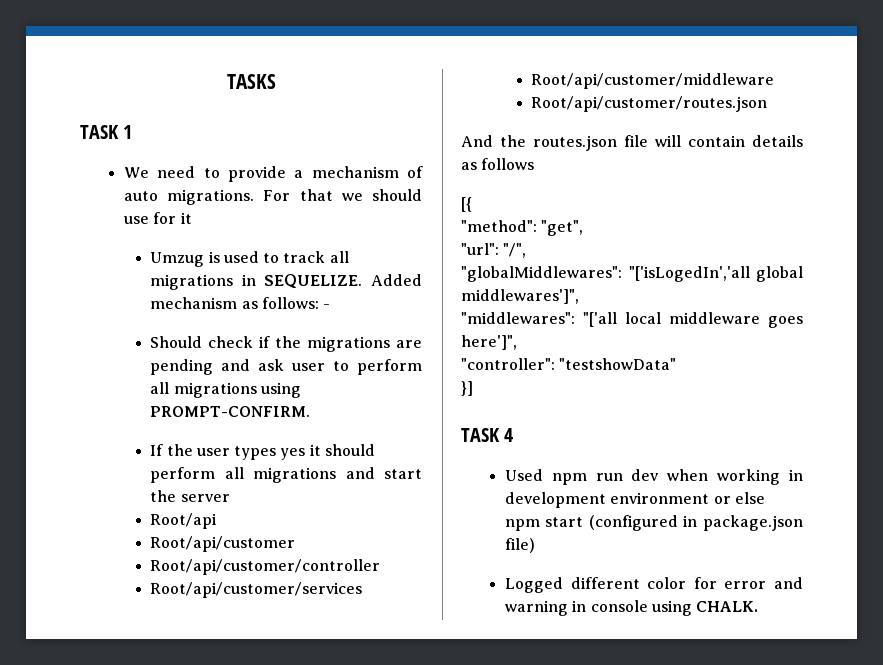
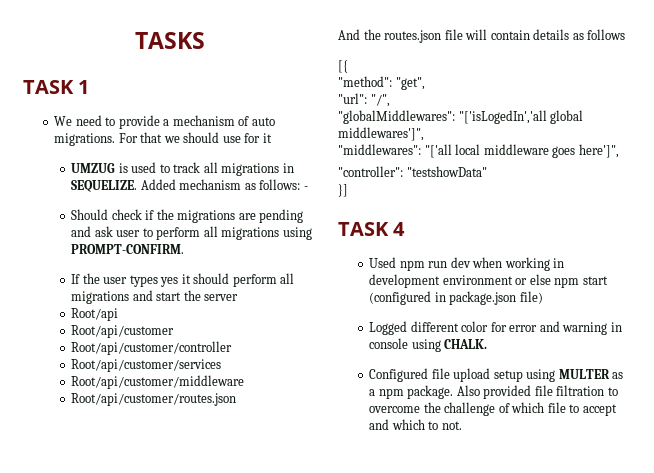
- Umzug is used to track all migrations in SEQUELIZE.
+ UMZUG is used to track all migrations in SEQUELIZE.
+ Configured file upload setup using MULTER as a npm package. Also provided file filtration to overcome the challenge of which file to accept and which to not.

